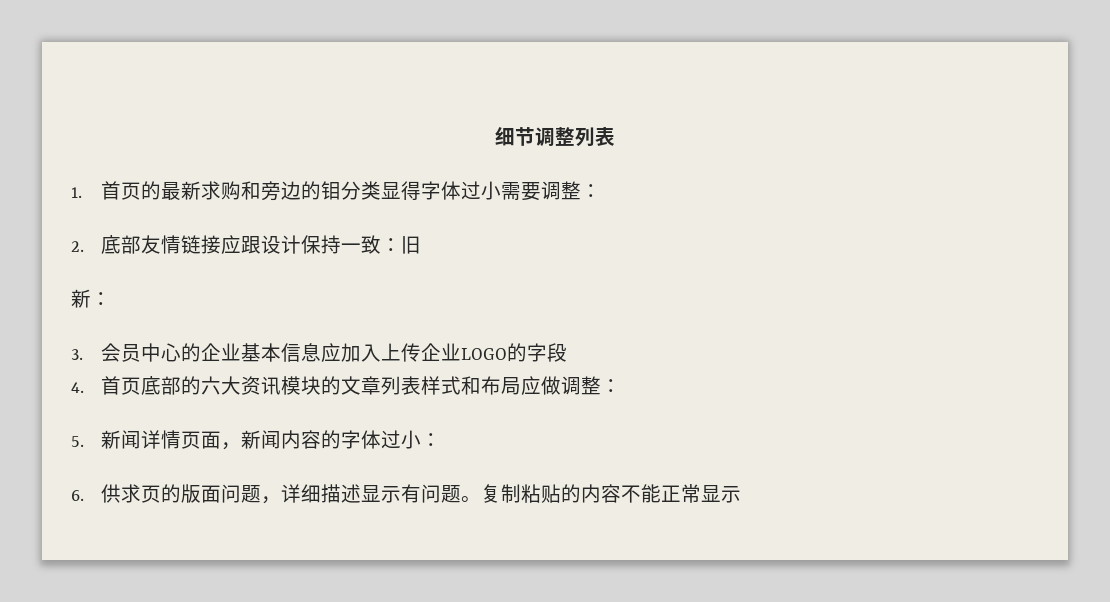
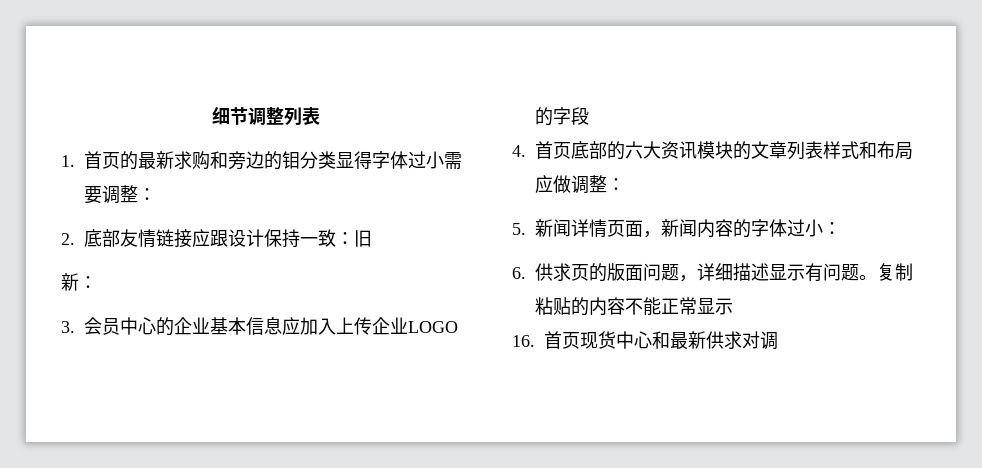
+ 16.首页现货中心和最新供求对调

